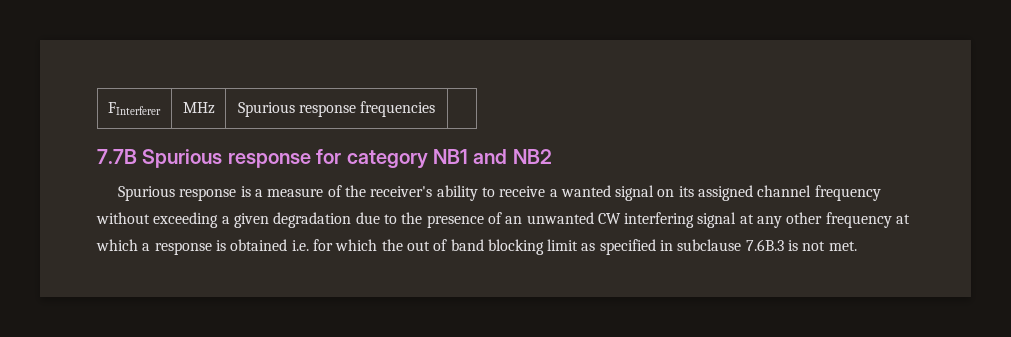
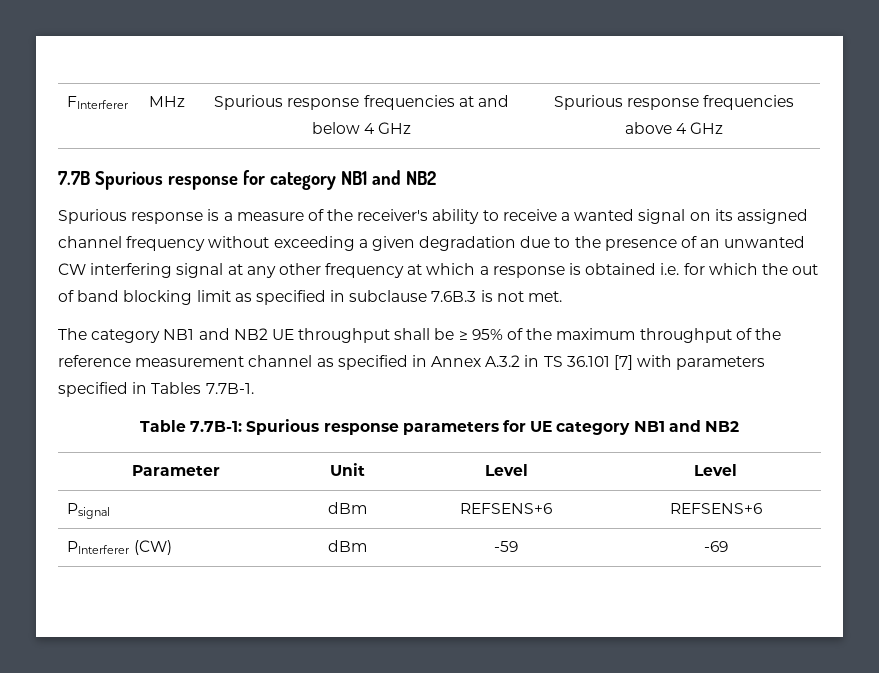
- FInterferer | MHz | Spurious response frequencies |
+ FInterferer | MHz | Spurious response frequencies at and below 4 GHz | Spurious response frequencies above 4 GHz
+ The category NB1 and NB2 UE throughput shall be ≥ 95% of the maximum throughput of the reference measurement channel as specified in Annex A.3.2 in TS 36.101 [7] with parameters specified in Tables 7.7B-1.
+ Table 7.7B-1: Spurious response parameters for UE category NB1 and NB2
+ Parameter | Unit | Level | Level
+ Psignal | dBm | REFSENS+6 | REFSENS+6
+ PInterferer (CW) | dBm | -59 | -69

